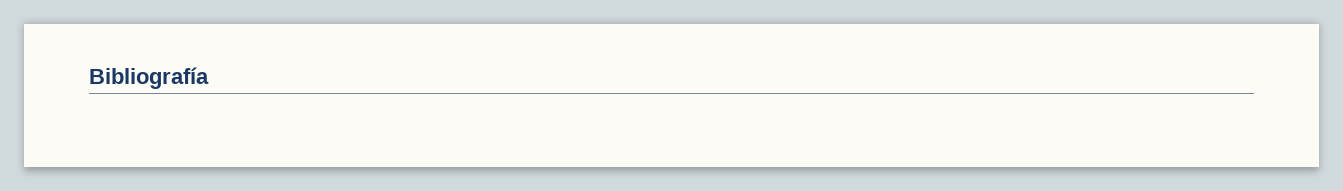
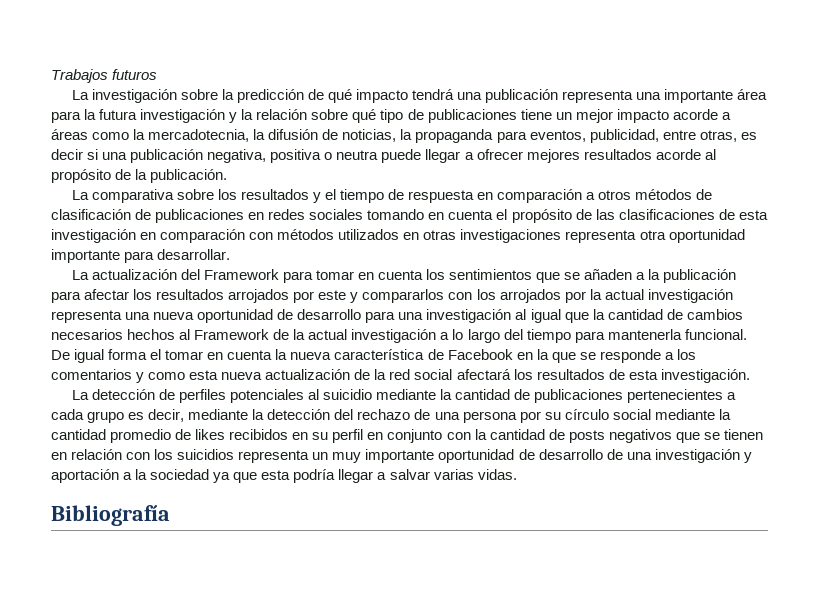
+ Trabajos futuros
+ La investigación sobre la predicción de qué impacto tendrá una publicación representa una importante área para la futura investigación y la relación sobre qué tipo de publicaciones tiene un mejor impacto acorde a áreas como la mercadotecnia, la difusión de noticias, la propaganda para eventos, publicidad, entre otras, es decir si una publicación negativa, positiva o neutra puede llegar a ofrecer mejores resultados acorde al propósito de la publicación.
+ La comparativa sobre los resultados y el tiempo de respuesta en comparación a otros métodos de clasificación de publicaciones en redes sociales tomando en cuenta el propósito de las clasificaciones de esta investigación en comparación con métodos utilizados en otras investigaciones representa otra oportunidad importante para desarrollar.
+ La actualización del Framework para tomar en cuenta los sentimientos que se añaden a la publicación para afectar los resultados arrojados por este y compararlos con los arrojados por la actual investigación representa una nueva oportunidad de desarrollo para una investigación al igual que la cantidad de cambios necesarios hechos al Framework de la actual investigación a lo largo del tiempo para mantenerla funcional. De igual forma el tomar en cuenta la nueva característica de Facebook en la que se responde a los comentarios y como esta nueva actualización de la red social afectará los resultados de esta investigación.
+ La detección de perfiles potenciales al suicidio mediante la cantidad de publicaciones pertenecientes a cada grupo es decir, mediante la detección del rechazo de una persona por su círculo social mediante la cantidad promedio de likes recibidos en su perfil en conjunto con la cantidad de posts negativos que se tienen en relación con los suicidios representa un muy importante oportunidad de desarrollo de una investigación y aportación a la sociedad ya que esta podría llegar a salvar varias vidas.

